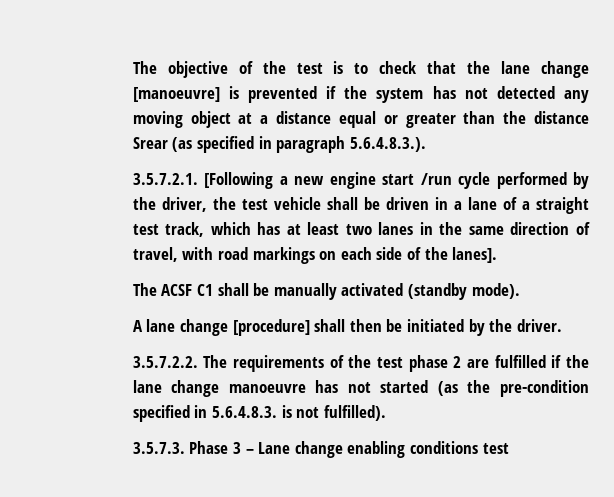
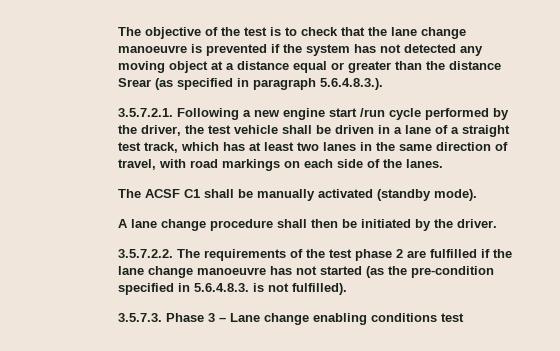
- The objective of the test is to check that the lane change [manoeuvre] is prevented if the system has not detected any moving object at a distance equal or greater than the distance Srear (as specified in paragraph 5.6.4.8.3.).
+ The objective of the test is to check that the lane change manoeuvre is prevented if the system has not detected any moving object at a distance equal or greater than the distance Srear (as specified in paragraph 5.6.4.8.3.).
- 3.5.7.2.1. [Following a new engine start /run cycle performed by the driver, the test vehicle shall be driven in a lane of a straight test track, which has at least two lanes in the same direction of travel, with road markings on each side of the lanes].
+ 3.5.7.2.1. Following a new engine start /run cycle performed by the driver, the test vehicle shall be driven in a lane of a straight test track, which has at least two lanes in the same direction of travel, with road markings on each side of the lanes.
- A lane change [procedure] shall then be initiated by the driver.
+ A lane change procedure shall then be initiated by the driver.

